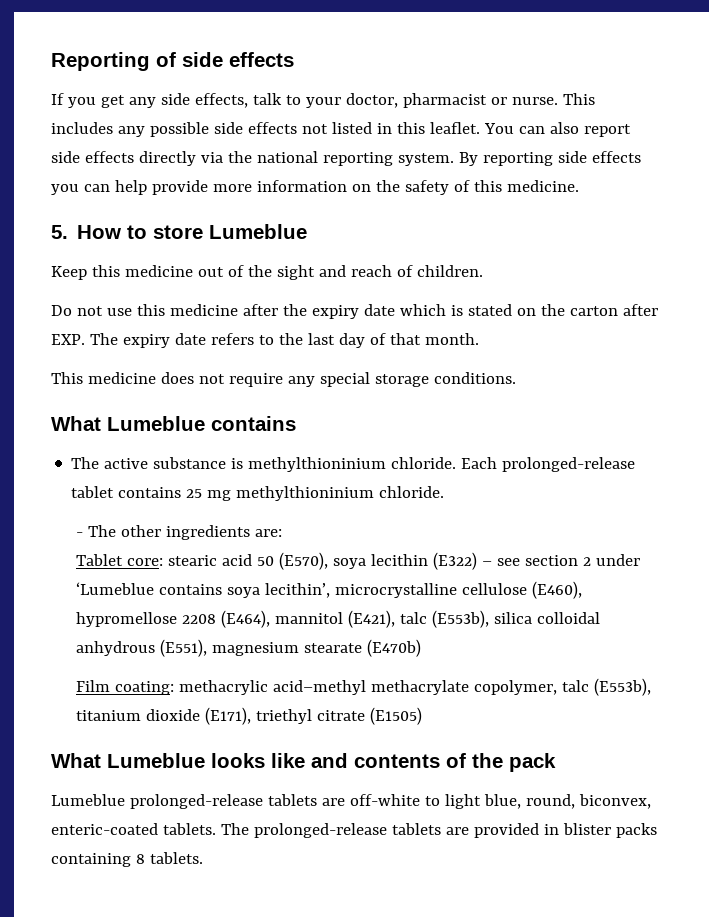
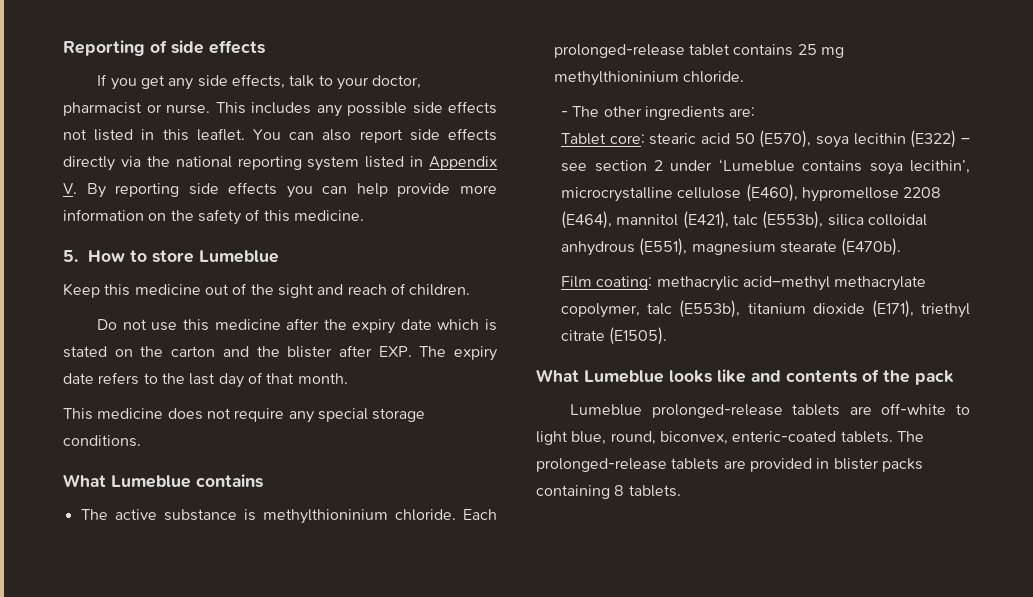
- You can also report side effects directly via the national reporting system. By reporting side effects you can help provide more information on the safety of this medicine.
+ You can also report side effects directly via the national reporting system listed in Appendix V. By reporting side effects you can help provide more information on the safety of this medicine.
- Do not use this medicine after the expiry date which is stated on the carton after EXP. The expiry date refers to the last day of that month.
+ Do not use this medicine after the expiry date which is stated on the carton and the blister after EXP. The expiry date refers to the last day of that month.
- Tablet core: stearic acid 50 (E570), soya lecithin (E322) – see section 2 under ‘Lumeblue contains soya lecithin’, microcrystalline cellulose (E460), hypromellose 2208 (E464), mannitol (E421), talc (E553b), silica colloidal anhydrous (E551), magnesium stearate (E470b)
+ Tablet core: stearic acid 50 (E570), soya lecithin (E322) – see section 2 under ‘Lumeblue contains soya lecithin’, microcrystalline cellulose (E460), hypromellose 2208 (E464), mannitol (E421), talc (E553b), silica colloidal anhydrous (E551), magnesium stearate (E470b).
- Film coating: methacrylic acid–methyl methacrylate copolymer, talc (E553b), titanium dioxide (E171), triethyl citrate (E1505)
+ Film coating: methacrylic acid–methyl methacrylate copolymer, talc (E553b), titanium dioxide (E171), triethyl citrate (E1505).

